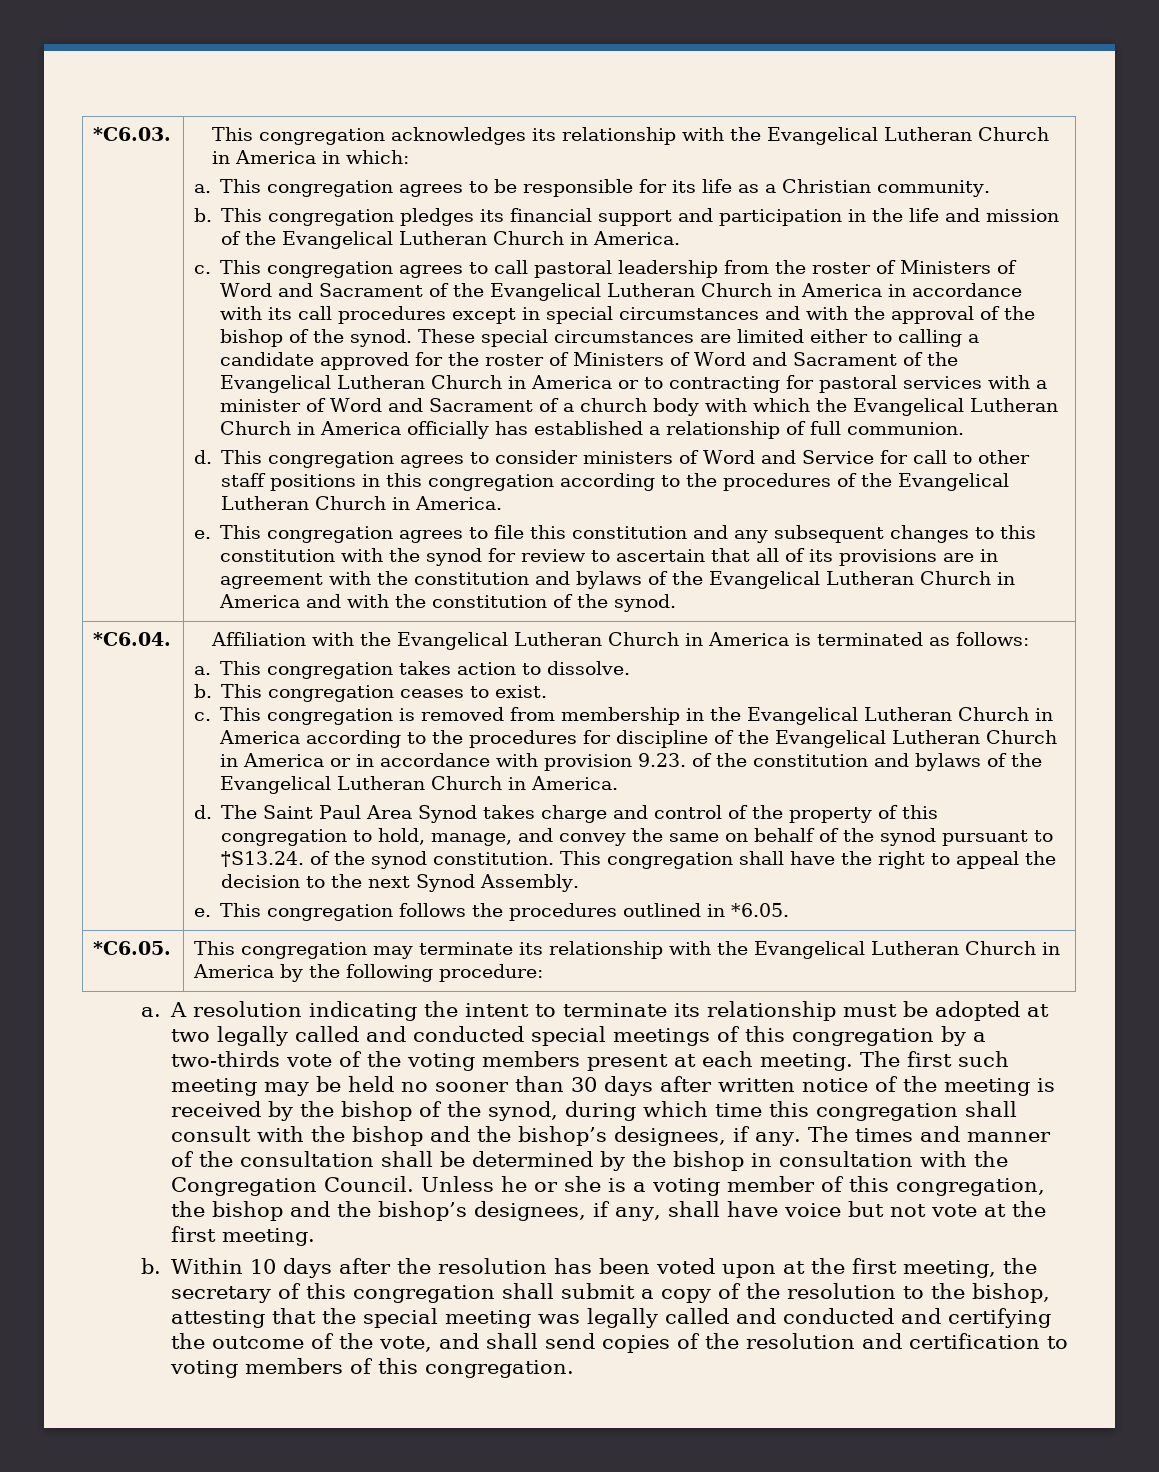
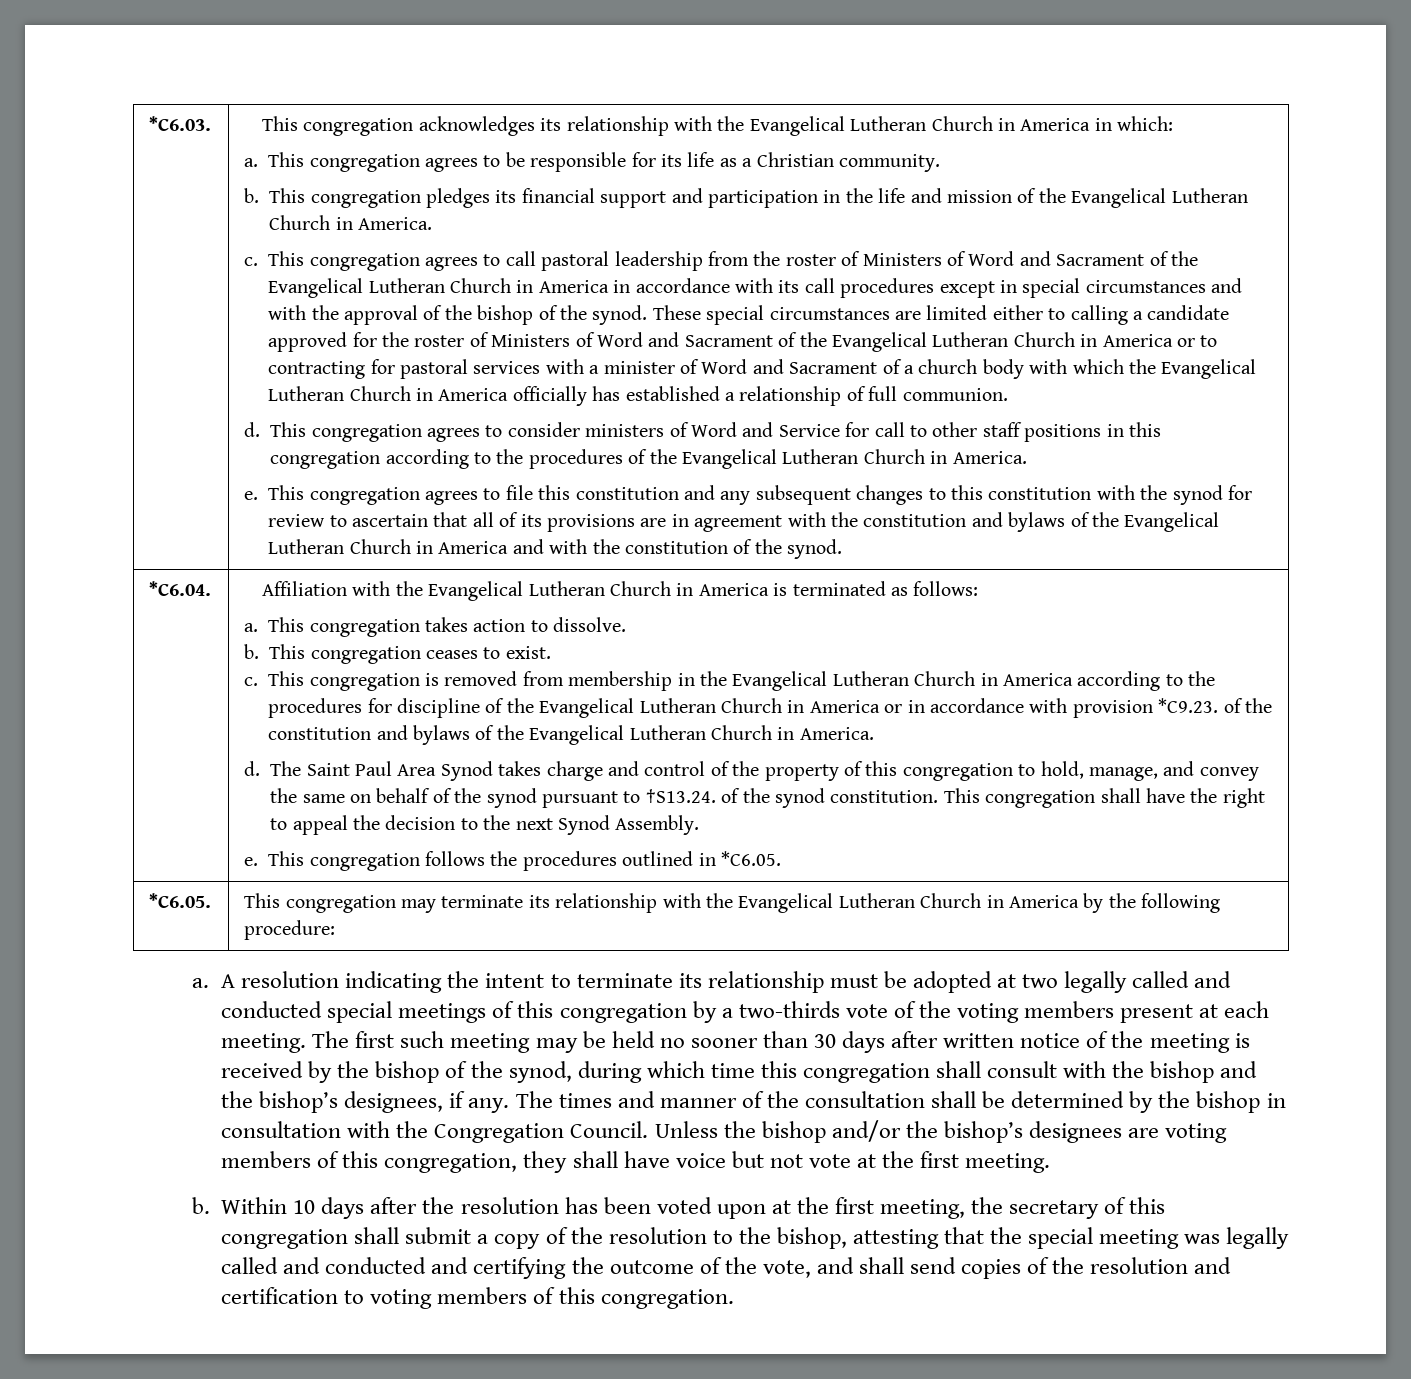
- This congregation is removed from membership in the Evangelical Lutheran Church in America according to the procedures for discipline of the Evangelical Lutheran Church in America or in accordance with provision 9.23. of the constitution and bylaws of the Evangelical Lutheran Church in America.
+ This congregation is removed from membership in the Evangelical Lutheran Church in America according to the procedures for discipline of the Evangelical Lutheran Church in America or in accordance with provision *C9.23. of the constitution and bylaws of the Evangelical Lutheran Church in America.
- This congregation follows the procedures outlined in *6.05.
+ This congregation follows the procedures outlined in *C6.05.
- Unless he or she is a voting member of this congregation, the bishop and the bishop’s designees, if any, shall have voice but not vote at the first meeting.
+ Unless the bishop and/or the bishop’s designees are voting members of this congregation, they shall have voice but not vote at the first meeting.

